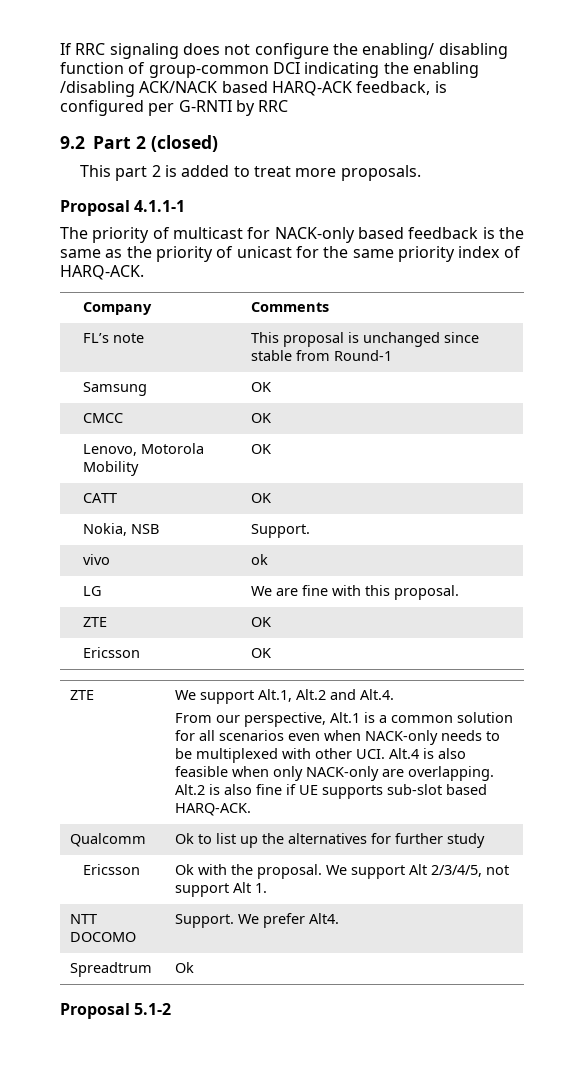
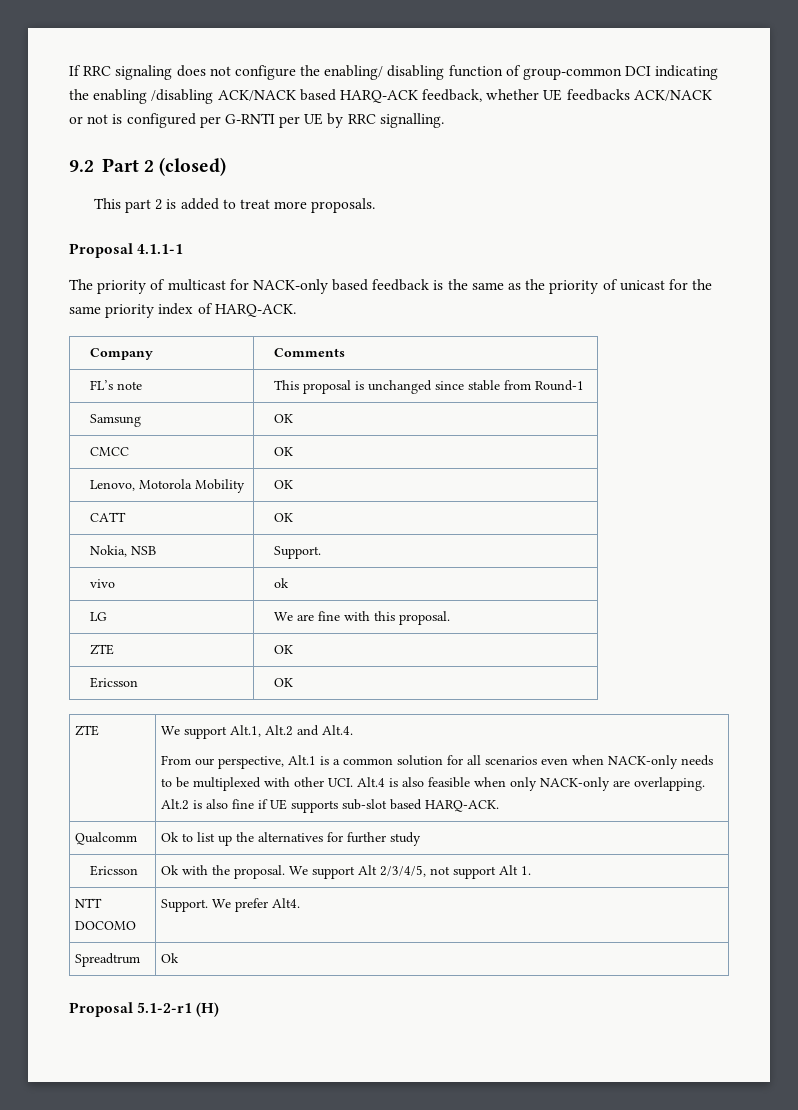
- If RRC signaling does not configure the enabling/ disabling function of group-common DCI indicating the enabling /disabling ACK/NACK based HARQ-ACK feedback, is configured per G-RNTI by RRC
+ If RRC signaling does not configure the enabling/ disabling function of group-common DCI indicating the enabling /disabling ACK/NACK based HARQ-ACK feedback, whether UE feedbacks ACK/NACK or not is configured per G-RNTI per UE by RRC signalling.
- Proposal 5.1-2
+ Proposal 5.1-2-r1 (H)

